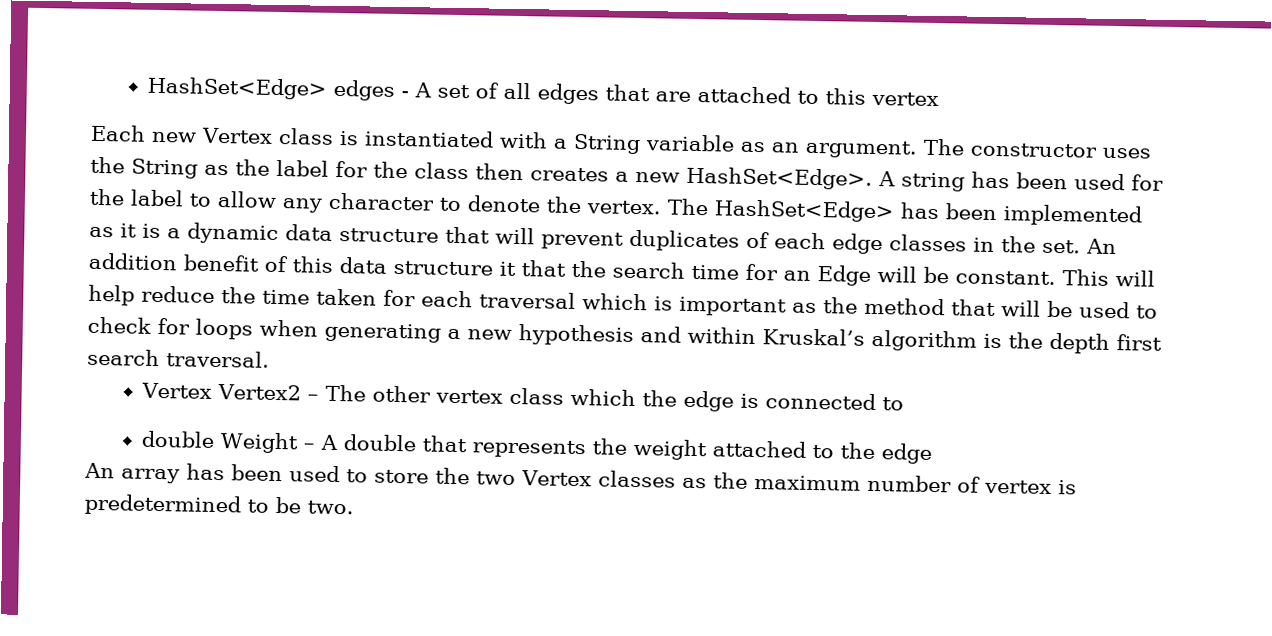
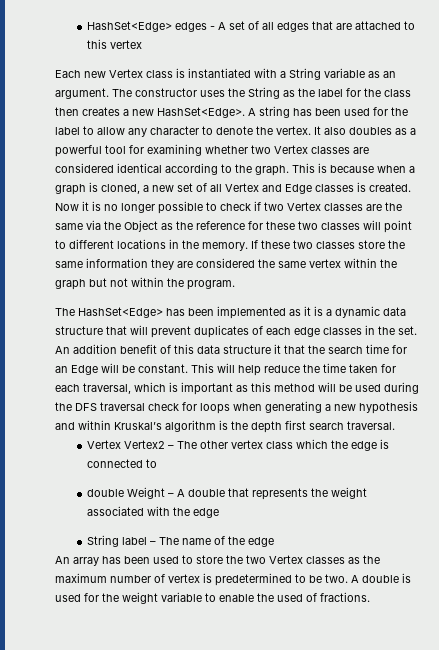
- A string has been used for the label to allow any character to denote the vertex. The HashSet<Edge> has been implemented as it is a dynamic data structure that will prevent duplicates of each edge classes in the set.
+ A string has been used for the label to allow any character to denote the vertex. It also doubles as a powerful tool for examining whether two Vertex classes are considered identical according to the graph. This is because when a graph is cloned, a new set of all Vertex and Edge classes is created. Now it is no longer possible to check if two Vertex classes are the same via the Object as the reference for these two classes will point to different locations in the memory. If these two classes store the same information they are considered the same vertex within the graph but not within the program.
+ The HashSet<Edge> has been implemented as it is a dynamic data structure that will prevent duplicates of each edge classes in the set.
- This will help reduce the time taken for each traversal which is important as the method that will be used to check for loops when generating a new hypothesis and within Kruskal’s algorithm is the depth first search traversal.
+ This will help reduce the time taken for each traversal, which is important as this method will be used during the DFS traversal check for loops when generating a new hypothesis and within Kruskal’s algorithm is the depth first search traversal.
- double Weight – A double that represents the weight attached to the edge
+ double Weight – A double that represents the weight associated with the edge
+ String label – The name of the edge
+ A double is used for the weight variable to enable the used of fractions.

